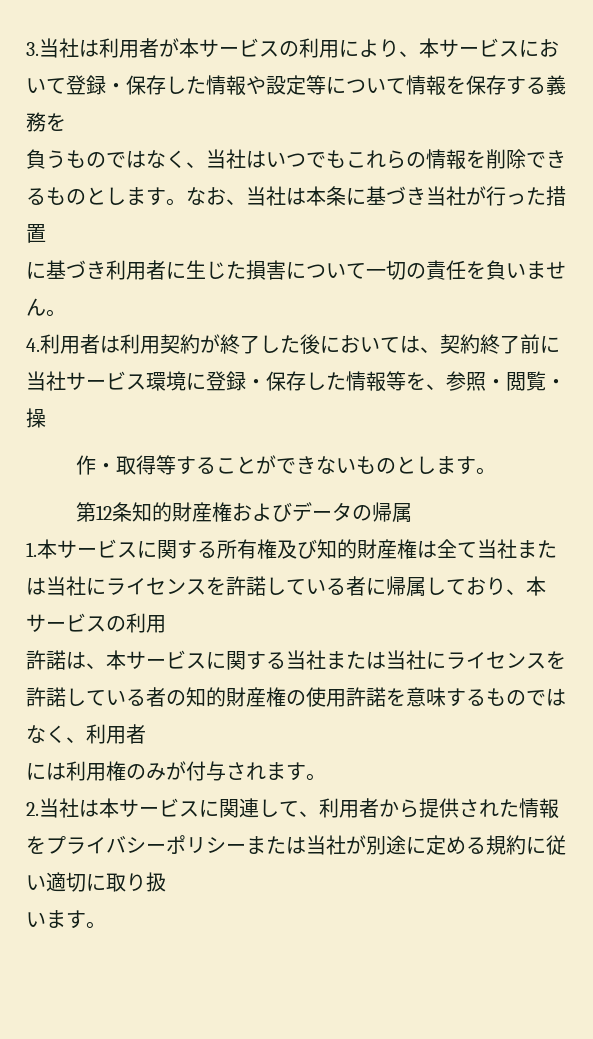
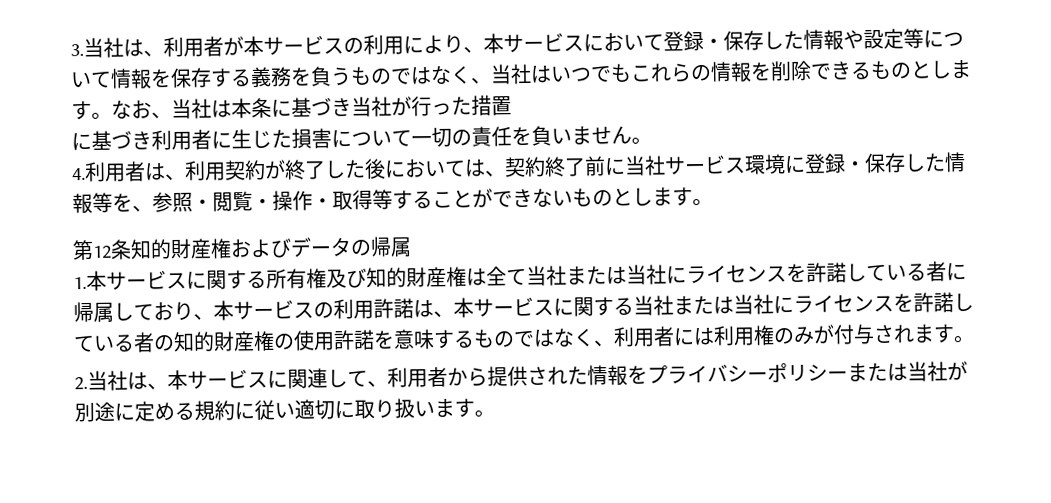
- 3.当社は利用者が本サービスの利用により、本サービスにおいて登録・保存した情報や設定等について情報を保存する義務を
- 負うものではなく、当社はいつでもこれらの情報を削除できるものとします。
+ 3.当社は、利用者が本サービスの利用により、本サービスにおいて登録・保存した情報や設定等について情報を保存する義務を負うものではなく、当社はいつでもこれらの情報を削除できるものとします。
- 4.利用者は利用契約が終了した後においては、契約終了前に当社サービス環境に登録・保存した情報等を、参照・閲覧・操
- 作・取得等することができないものとします。
+ 4.利用者は、利用契約が終了した後においては、契約終了前に当社サービス環境に登録・保存した情報等を、参照・閲覧・操作・取得等することができないものとします。
- 1.本サービスに関する所有権及び知的財産権は全て当社または当社にライセンスを許諾している者に帰属しており、本サービスの利用
- 許諾は、本サービスに関する当社または当社にライセンスを許諾している者の知的財産権の使用許諾を意味するものではなく、利用者
- には利用権のみが付与されます。
+ 1.本サービスに関する所有権及び知的財産権は全て当社または当社にライセンスを許諾している者に帰属しており、本サービスの利用許諾は、本サービスに関する当社または当社にライセンスを許諾している者の知的財産権の使用許諾を意味するものではなく、利用者には利用権のみが付与されます。
- 2.当社は本サービスに関連して、利用者から提供された情報をプライバシーポリシーまたは当社が別途に定める規約に従い適切に取り扱
- います。
+ 2.当社は、本サービスに関連して、利用者から提供された情報をプライバシーポリシーまたは当社が別途に定める規約に従い適切に取り扱います。

